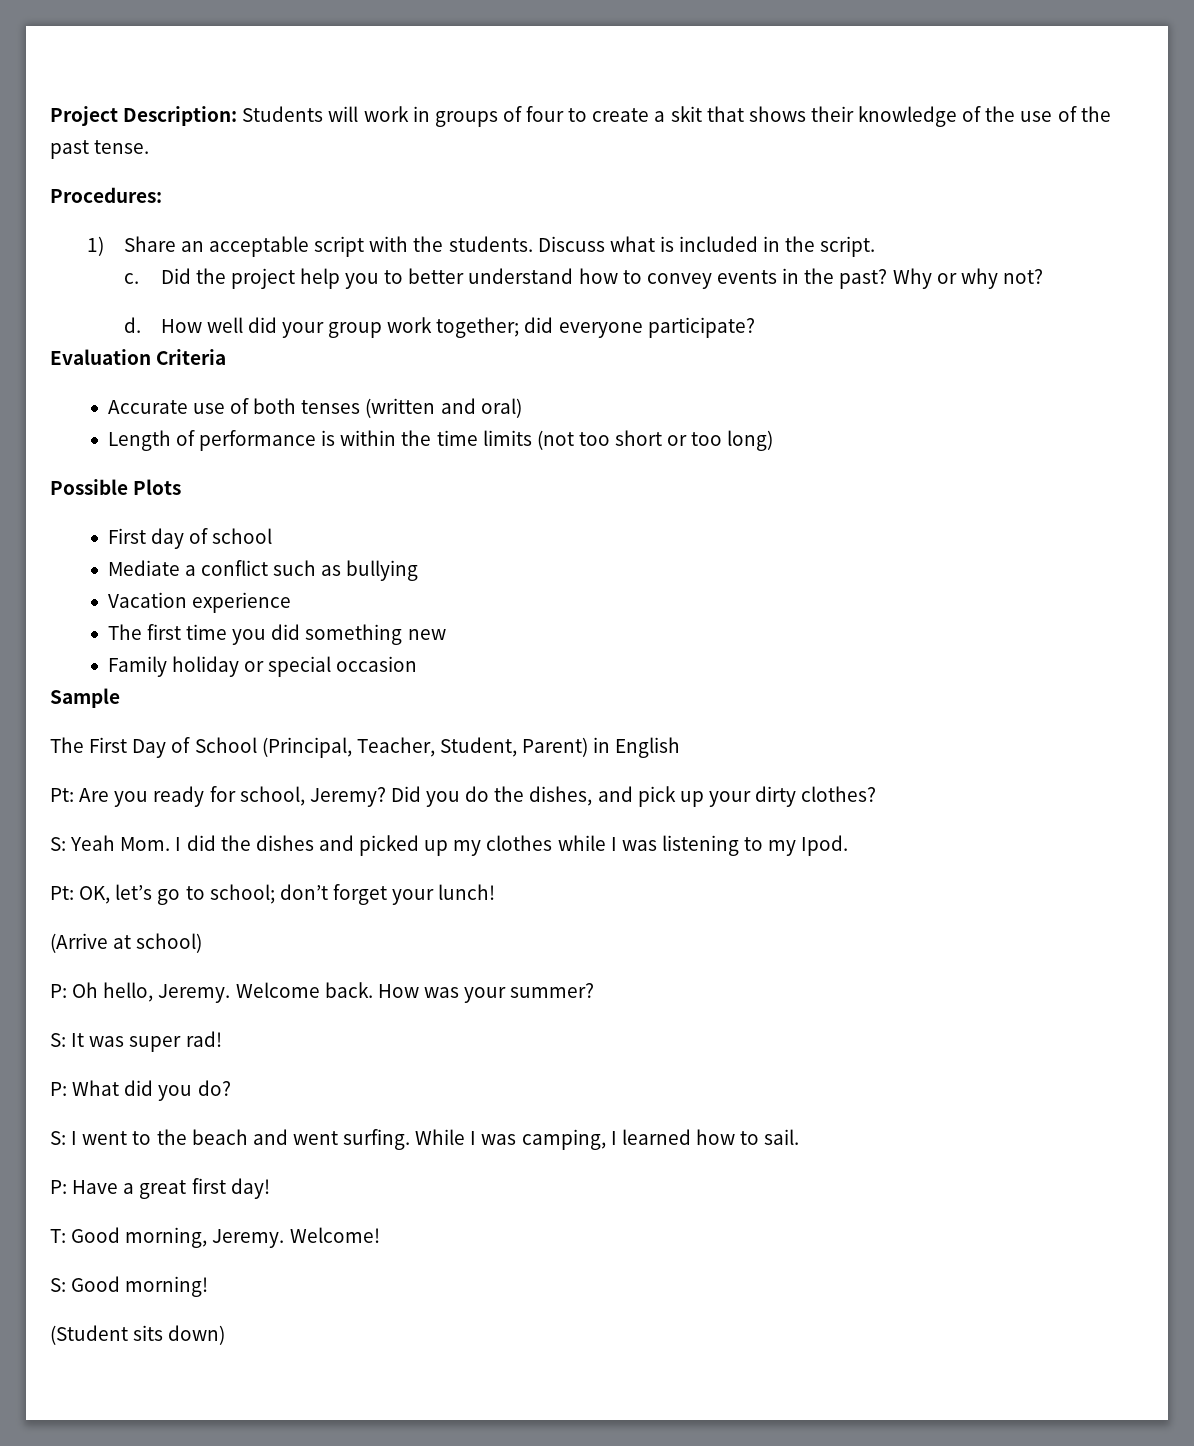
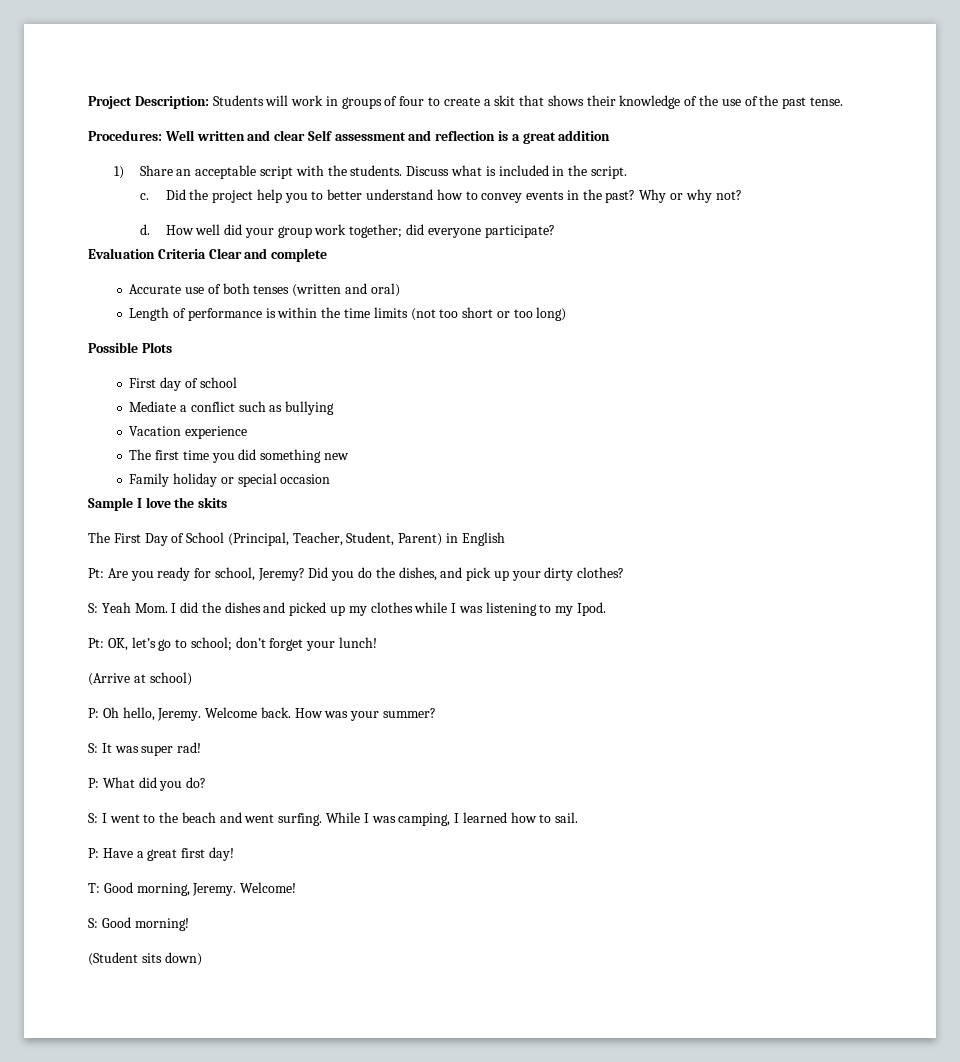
- Procedures:
+ Procedures: Well written and clear Self assessment and reflection is a great addition
- Evaluation Criteria
+ Evaluation Criteria Clear and complete
- Sample
+ Sample I love the skits

